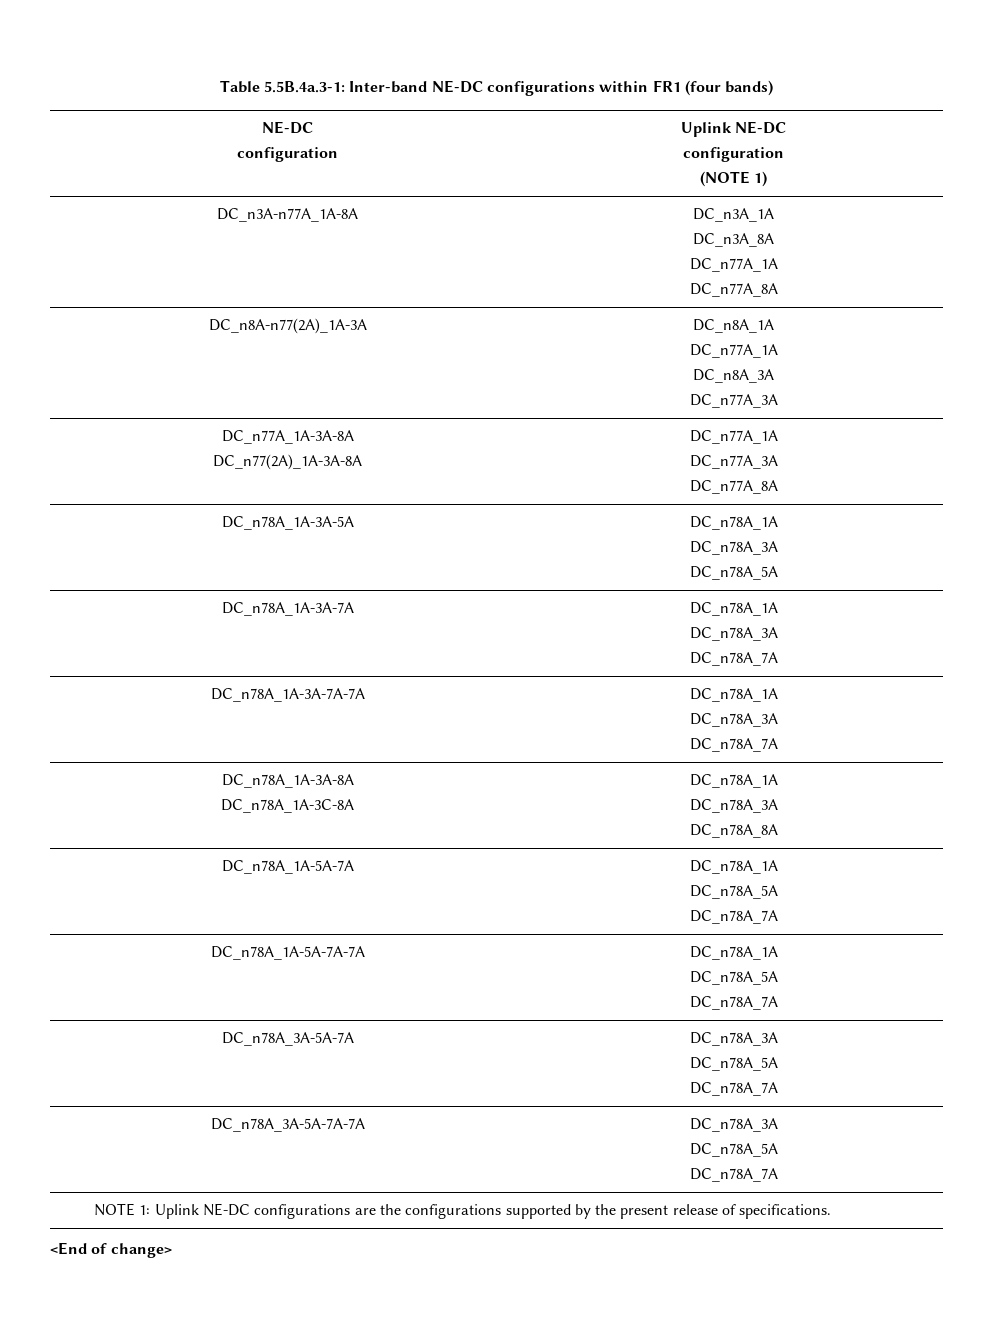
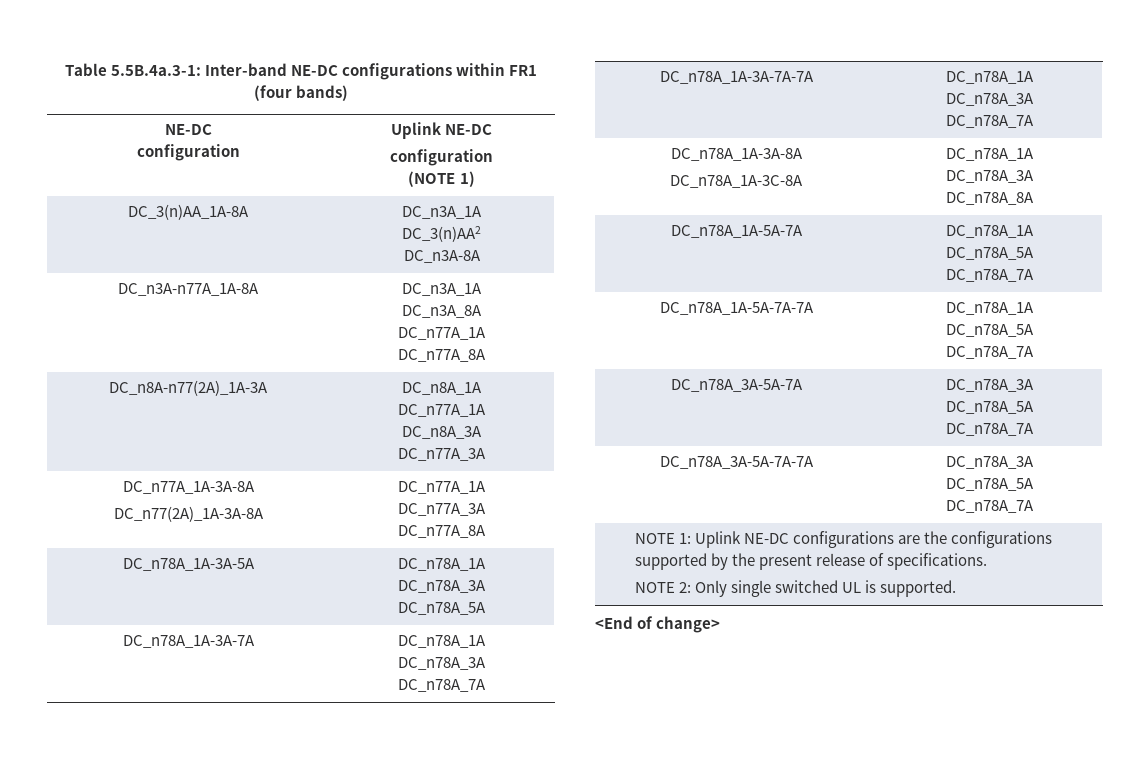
+ DC_3(n)AA_1A-8A | DC_n3A_1A
+ DC_3(n)AA2
+ DC_n3A-8A
  NOTE 1: Uplink NE-DC configurations are the configurations supported by the present release of specifications.
+ NOTE 2: Only single switched UL is supported.

